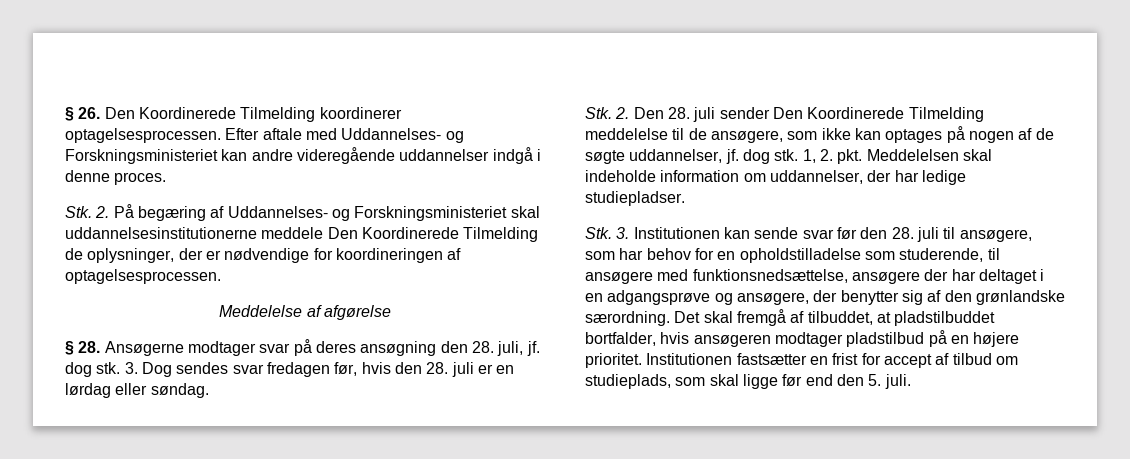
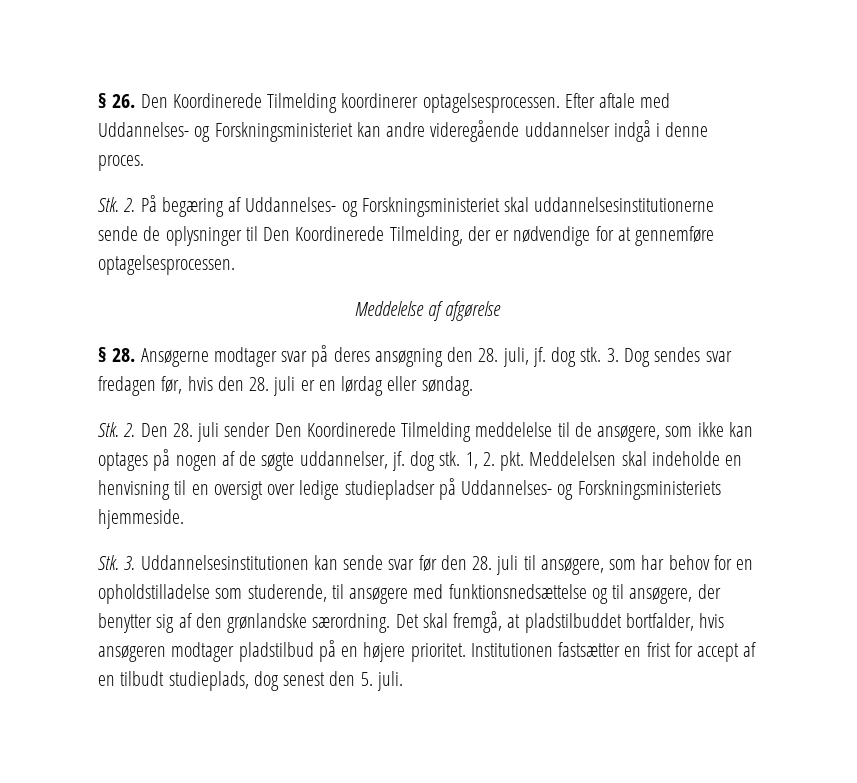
- Stk. 2. På begæring af Uddannelses- og Forskningsministeriet skal uddannelsesinstitutionerne meddele Den Koordinerede Tilmelding de oplysninger, der er nødvendige for koordineringen af optagelsesprocessen.
+ Stk. 2. På begæring af Uddannelses- og Forskningsministeriet skal uddannelsesinstitutionerne sende de oplysninger til Den Koordinerede Tilmelding, der er nødvendige for at gennemføre optagelsesprocessen.
- 1, 2. pkt. Meddelelsen skal indeholde information om uddannelser, der har ledige studiepladser.
+ 1, 2. pkt. Meddelelsen skal indeholde en henvisning til en oversigt over ledige studiepladser på Uddannelses- og Forskningsministeriets hjemmeside.
- Stk. 3. Institutionen kan sende svar før den 28. juli til ansøgere, som har behov for en opholdstilladelse som studerende, til ansøgere med funktionsnedsættelse, ansøgere der har deltaget i en adgangsprøve og ansøgere, der benytter sig af den grønlandske særordning.
+ Stk. 3. Uddannelsesinstitutionen kan sende svar før den 28. juli til ansøgere, som har behov for en opholdstilladelse som studerende, til ansøgere med funktionsnedsættelse og til ansøgere, der benytter sig af den grønlandske særordning.
- Det skal fremgå af tilbuddet, at pladstilbuddet bortfalder, hvis ansøgeren modtager pladstilbud på en højere prioritet.
+ Det skal fremgå, at pladstilbuddet bortfalder, hvis ansøgeren modtager pladstilbud på en højere prioritet.
- Institutionen fastsætter en frist for accept af tilbud om studieplads, som skal ligge før end den 5. juli.
+ Institutionen fastsætter en frist for accept af en tilbudt studieplads, dog senest den 5. juli.

